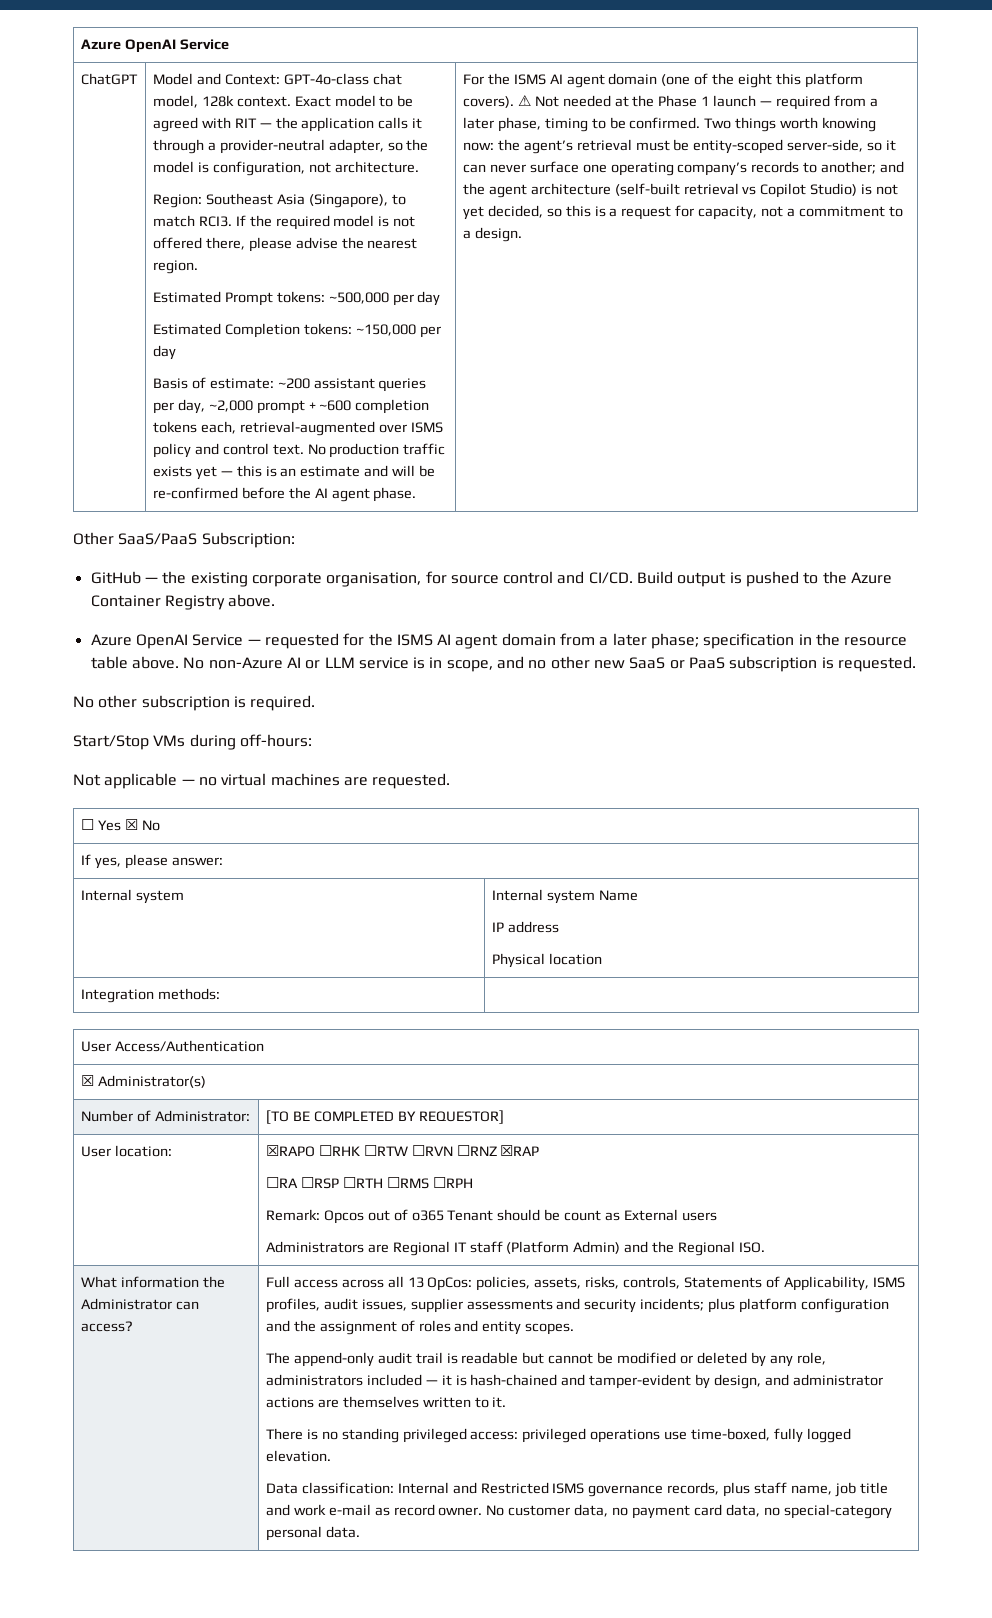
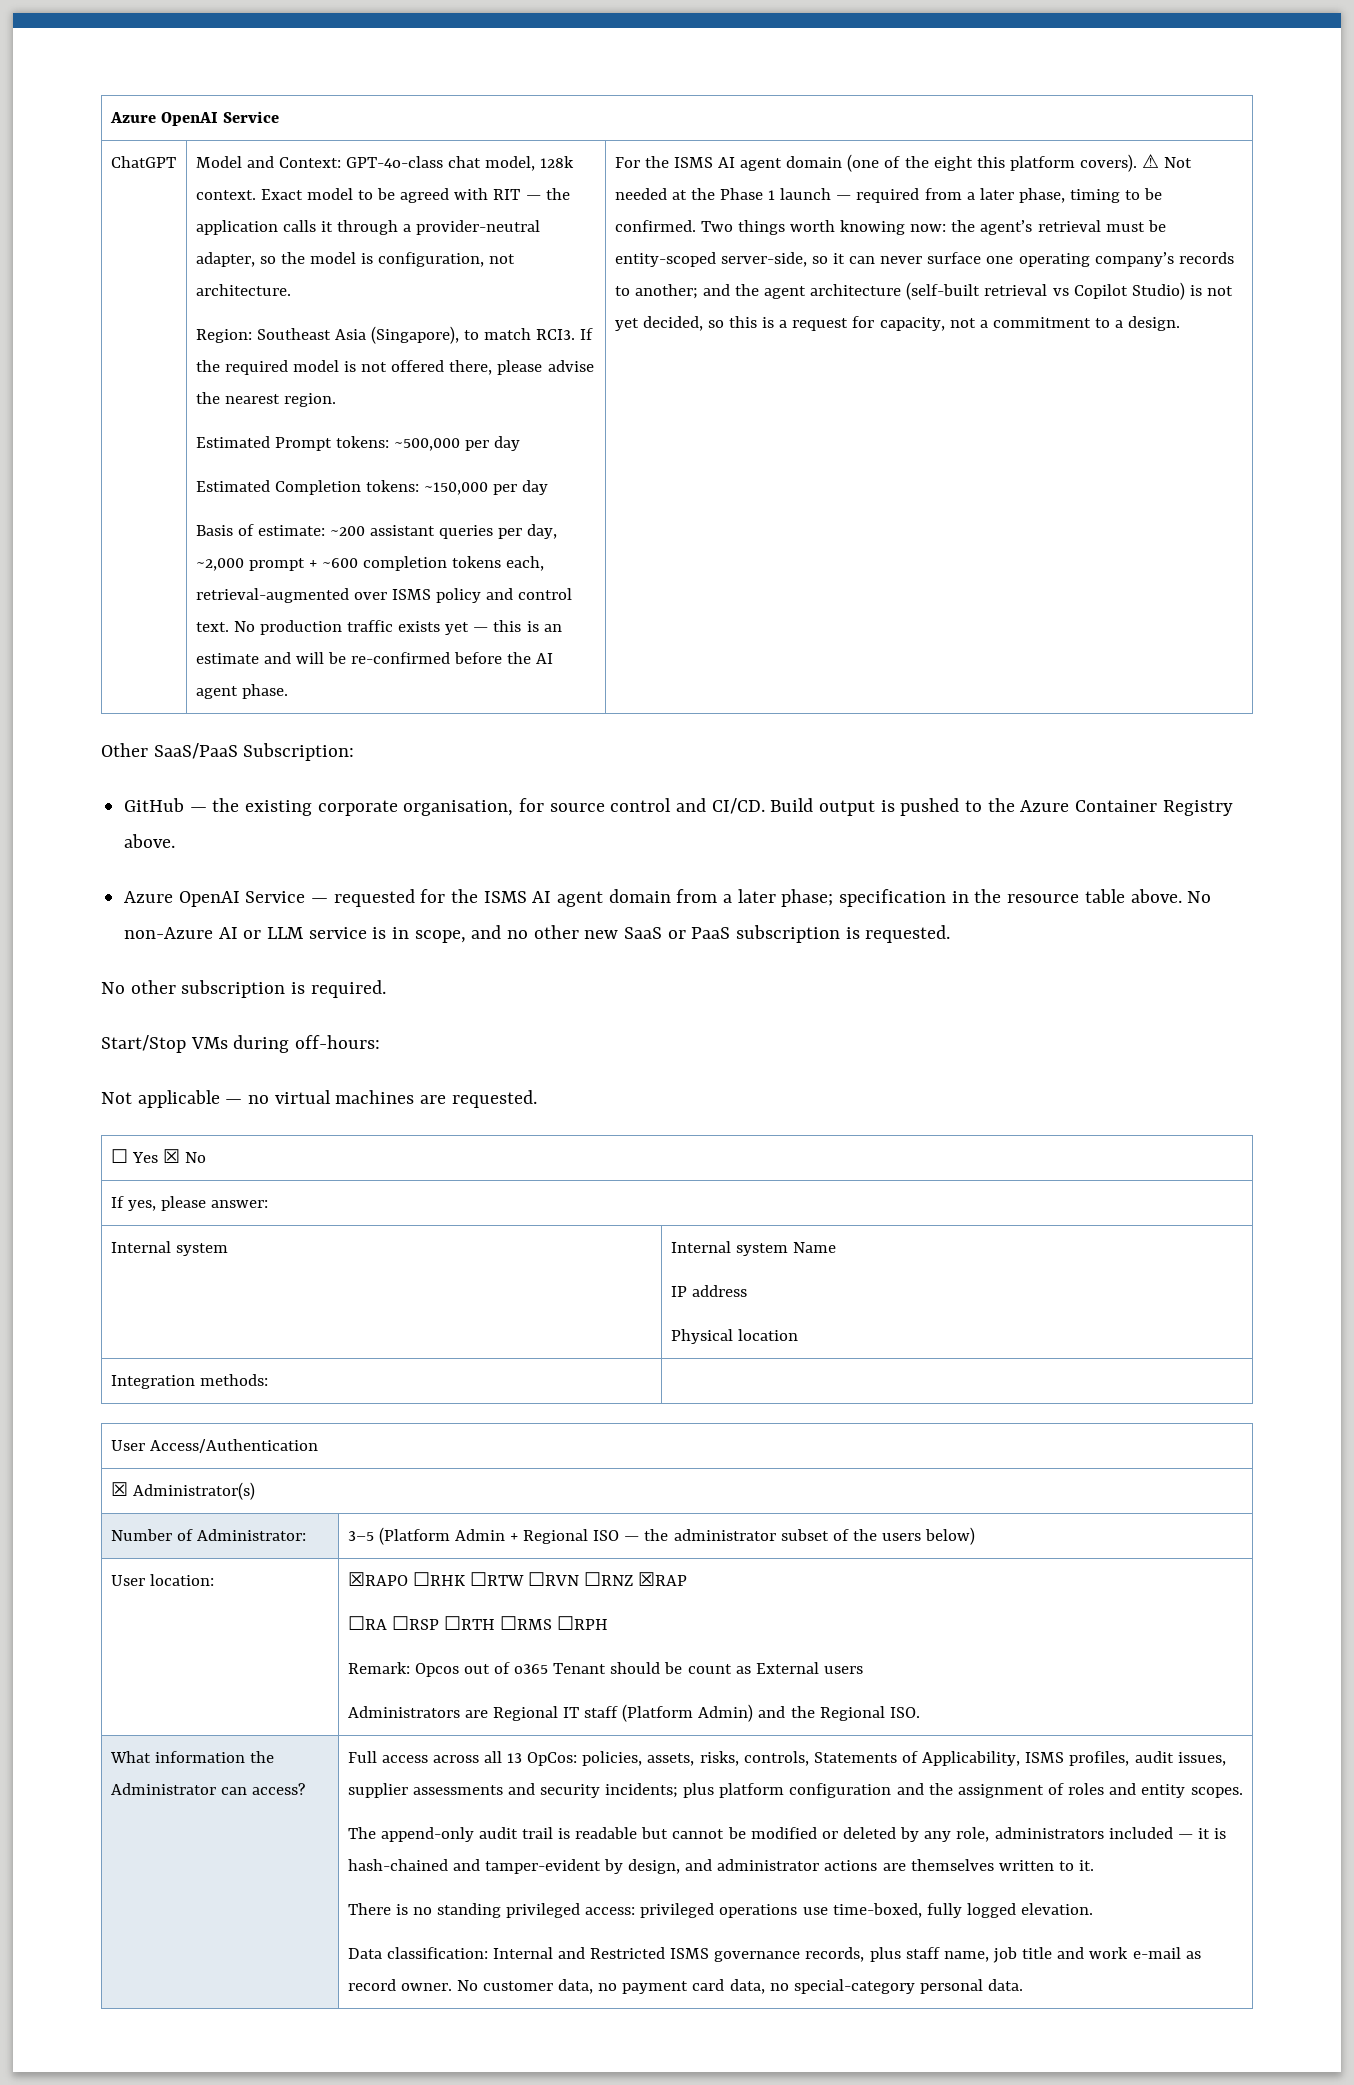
- Number of Administrator: | [TO BE COMPLETED BY REQUESTOR]
+ Number of Administrator: | 3–5 (Platform Admin + Regional ISO — the administrator subset of the users below)

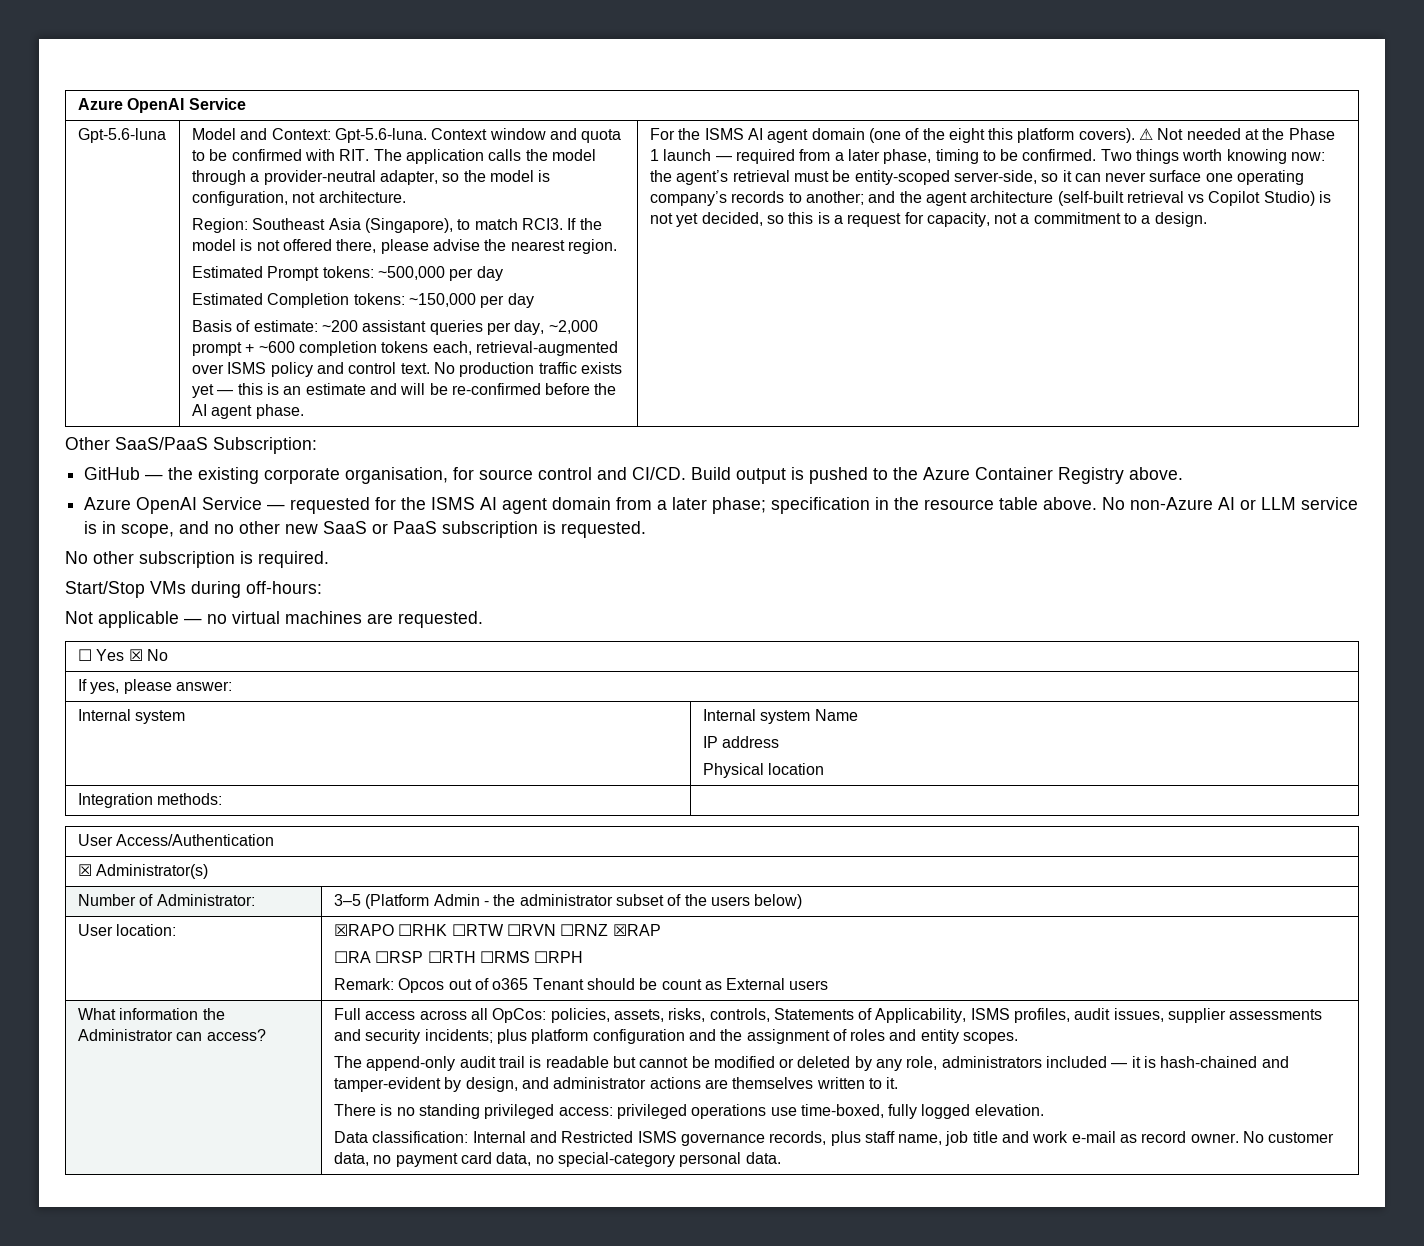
- ChatGPT
+ Gpt-5.6-luna
- Model and Context: GPT-4o-class chat model, 128k context. Exact model to be agreed with RIT — the application calls it through a provider-neutral adapter, so the model is configuration, not architecture.
+ Model and Context: Gpt-5.6-luna. Context window and quota to be confirmed with RIT. The application calls the model through a provider-neutral adapter, so the model is configuration, not architecture.
- If the required model is not offered there, please advise the nearest region.
+ If the model is not offered there, please advise the nearest region.
- Number of Administrator: | 3–5 (Platform Admin + Regional ISO — the administrator subset of the users below)
+ Number of Administrator: | 3–5 (Platform Admin - the administrator subset of the users below)
  User location: | ☒RAPO ☐RHK ☐RTW ☐RVN ☐RNZ ☒RAP
  ☐RA ☐RSP ☐RTH ☐RMS ☐RPH
  Remark: Opcos out of o365 Tenant should be count as External users
- Administrators are Regional IT staff (Platform Admin) and the Regional ISO.
- Full access across all 13 OpCos: policies, assets, risks, controls, Statements of Applicability, ISMS profiles, audit issues, supplier assessments and security incidents; plus platform configuration and the assignment of roles and entity scopes.
+ Full access across all OpCos: policies, assets, risks, controls, Statements of Applicability, ISMS profiles, audit issues, supplier assessments and security incidents; plus platform configuration and the assignment of roles and entity scopes.

